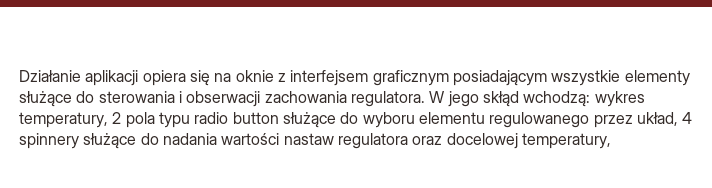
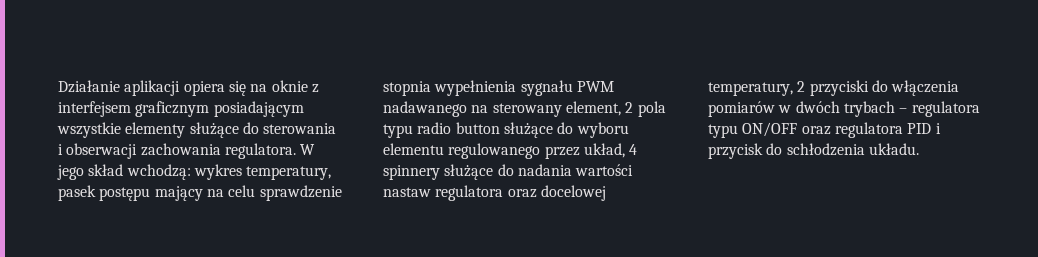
- W jego skłąd wchodzą: wykres temperatury, 2 pola typu radio button służące do wyboru elementu regulowanego przez układ, 4 spinnery służące do nadania wartości nastaw regulatora oraz docelowej temperatury,
+ W jego skład wchodzą: wykres temperatury, pasek postępu mający na celu sprawdzenie stopnia wypełnienia sygnału PWM nadawanego na sterowany element, 2 pola typu radio button służące do wyboru elementu regulowanego przez układ, 4 spinnery służące do nadania wartości nastaw regulatora oraz docelowej temperatury, 2 przyciski do włączenia pomiarów w dwóch trybach – regulatora typu ON/OFF oraz regulatora PID i przycisk do schłodzenia układu.

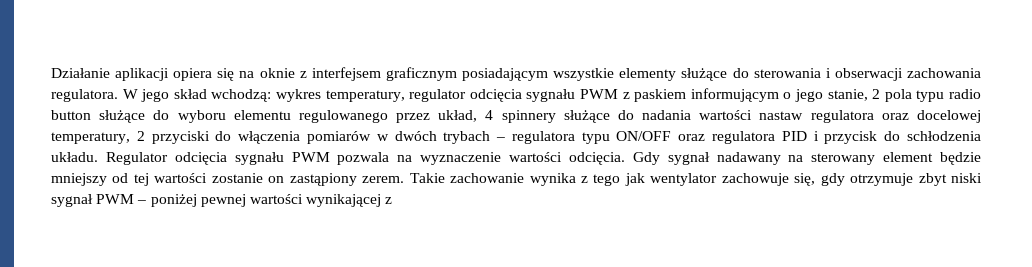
- W jego skład wchodzą: wykres temperatury, pasek postępu mający na celu sprawdzenie stopnia wypełnienia sygnału PWM nadawanego na sterowany element, 2 pola typu radio button służące do wyboru elementu regulowanego przez układ, 4 spinnery służące do nadania wartości nastaw regulatora oraz docelowej temperatury, 2 przyciski do włączenia pomiarów w dwóch trybach – regulatora typu ON/OFF oraz regulatora PID i przycisk do schłodzenia układu.
+ W jego skład wchodzą: wykres temperatury, regulator odcięcia sygnału PWM z paskiem informującym o jego stanie, 2 pola typu radio button służące do wyboru elementu regulowanego przez układ, 4 spinnery służące do nadania wartości nastaw regulatora oraz docelowej temperatury, 2 przyciski do włączenia pomiarów w dwóch trybach – regulatora typu ON/OFF oraz regulatora PID i przycisk do schłodzenia układu.
+ Regulator odcięcia sygnału PWM pozwala na wyznaczenie wartości odcięcia. Gdy sygnał nadawany na sterowany element będzie mniejszy od tej wartości zostanie on zastąpiony zerem. Takie zachowanie wynika z tego jak wentylator zachowuje się, gdy otrzymuje zbyt niski sygnał PWM – poniżej pewnej wartości wynikającej z

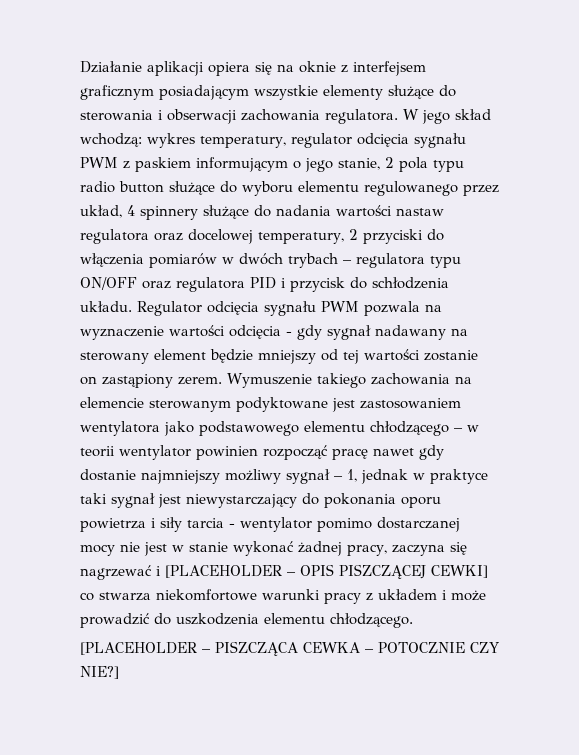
- Regulator odcięcia sygnału PWM pozwala na wyznaczenie wartości odcięcia. Gdy sygnał nadawany na sterowany element będzie mniejszy od tej wartości zostanie on zastąpiony zerem.
+ Regulator odcięcia sygnału PWM pozwala na wyznaczenie wartości odcięcia - gdy sygnał nadawany na sterowany element będzie mniejszy od tej wartości zostanie on zastąpiony zerem.
- Takie zachowanie wynika z tego jak wentylator zachowuje się, gdy otrzymuje zbyt niski sygnał PWM – poniżej pewnej wartości wynikającej z
+ Wymuszenie takiego zachowania na elemencie sterowanym podyktowane jest zastosowaniem wentylatora jako podstawowego elementu chłodzącego – w teorii wentylator powinien rozpocząć pracę nawet gdy dostanie najmniejszy możliwy sygnał – 1, jednak w praktyce taki sygnał jest niewystarczający do pokonania oporu powietrza i siły tarcia - wentylator pomimo dostarczanej mocy nie jest w stanie wykonać żadnej pracy, zaczyna się nagrzewać i [PLACEHOLDER – OPIS PISZCZĄCEJ CEWKI] co stwarza niekomfortowe warunki pracy z układem i może prowadzić do uszkodzenia elementu chłodzącego.
+ [PLACEHOLDER – PISZCZĄCA CEWKA – POTOCZNIE CZY NIE?]

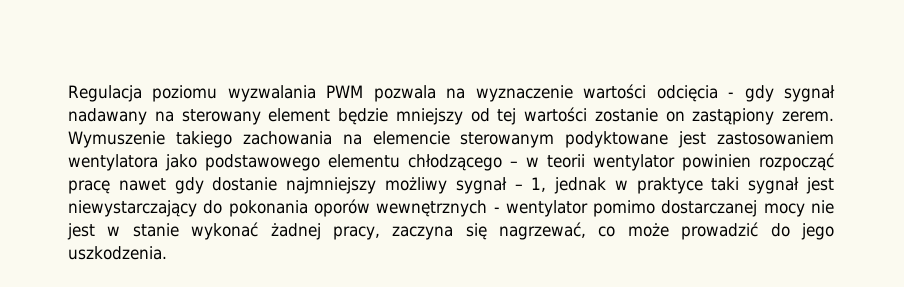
- Działanie aplikacji opiera się na oknie z interfejsem graficznym posiadającym wszystkie elementy służące do sterowania i obserwacji zachowania regulatora. W jego skład wchodzą: wykres temperatury, regulator odcięcia sygnału PWM z paskiem informującym o jego stanie, 2 pola typu radio button służące do wyboru elementu regulowanego przez układ, 4 spinnery służące do nadania wartości nastaw regulatora oraz docelowej temperatury, 2 przyciski do włączenia pomiarów w dwóch trybach – regulatora typu ON/OFF oraz regulatora PID i przycisk do schłodzenia układu. Regulator odcięcia sygnału PWM pozwala na wyznaczenie wartości odcięcia - gdy sygnał nadawany na sterowany element będzie mniejszy od tej wartości zostanie on zastąpiony zerem.
+ Regulacja poziomu wyzwalania PWM pozwala na wyznaczenie wartości odcięcia - gdy sygnał nadawany na sterowany element będzie mniejszy od tej wartości zostanie on zastąpiony zerem.
- Wymuszenie takiego zachowania na elemencie sterowanym podyktowane jest zastosowaniem wentylatora jako podstawowego elementu chłodzącego – w teorii wentylator powinien rozpocząć pracę nawet gdy dostanie najmniejszy możliwy sygnał – 1, jednak w praktyce taki sygnał jest niewystarczający do pokonania oporu powietrza i siły tarcia - wentylator pomimo dostarczanej mocy nie jest w stanie wykonać żadnej pracy, zaczyna się nagrzewać i [PLACEHOLDER – OPIS PISZCZĄCEJ CEWKI] co stwarza niekomfortowe warunki pracy z układem i może prowadzić do uszkodzenia elementu chłodzącego.
- [PLACEHOLDER – PISZCZĄCA CEWKA – POTOCZNIE CZY NIE?]
+ Wymuszenie takiego zachowania na elemencie sterowanym podyktowane jest zastosowaniem wentylatora jako podstawowego elementu chłodzącego – w teorii wentylator powinien rozpocząć pracę nawet gdy dostanie najmniejszy możliwy sygnał – 1, jednak w praktyce taki sygnał jest niewystarczający do pokonania oporów wewnętrznych - wentylator pomimo dostarczanej mocy nie jest w stanie wykonać żadnej pracy, zaczyna się nagrzewać, co może prowadzić do jego uszkodzenia.

